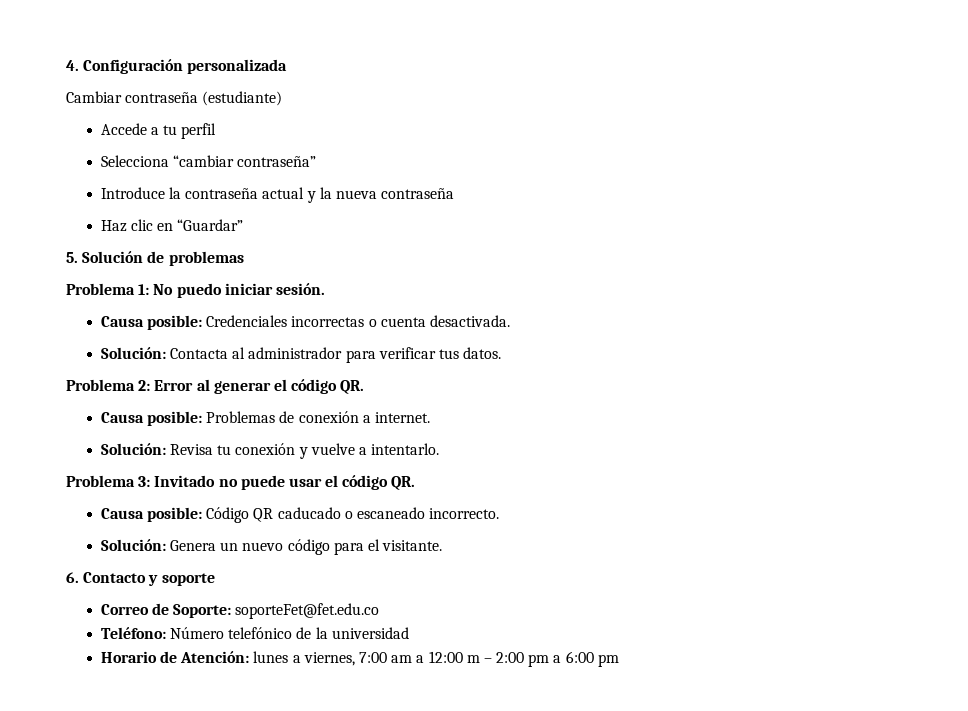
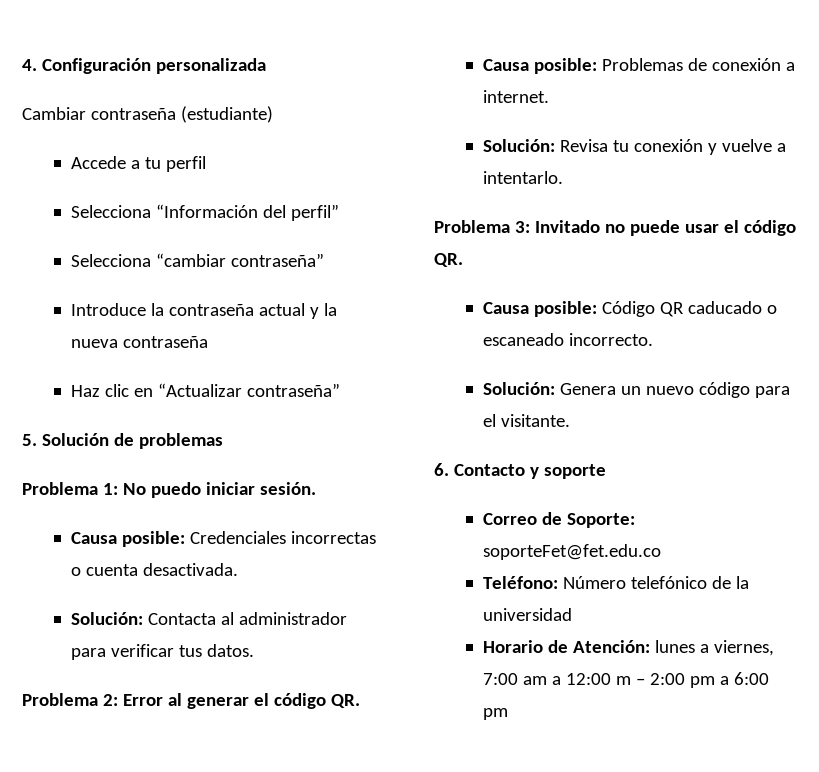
+ Selecciona “Información del perfil”
- Haz clic en “Guardar”
+ Haz clic en “Actualizar contraseña”

